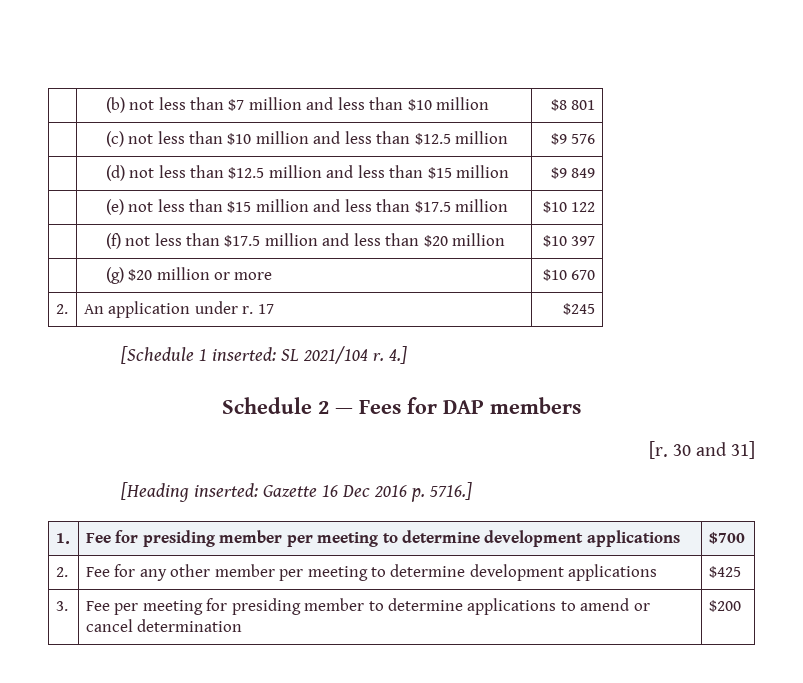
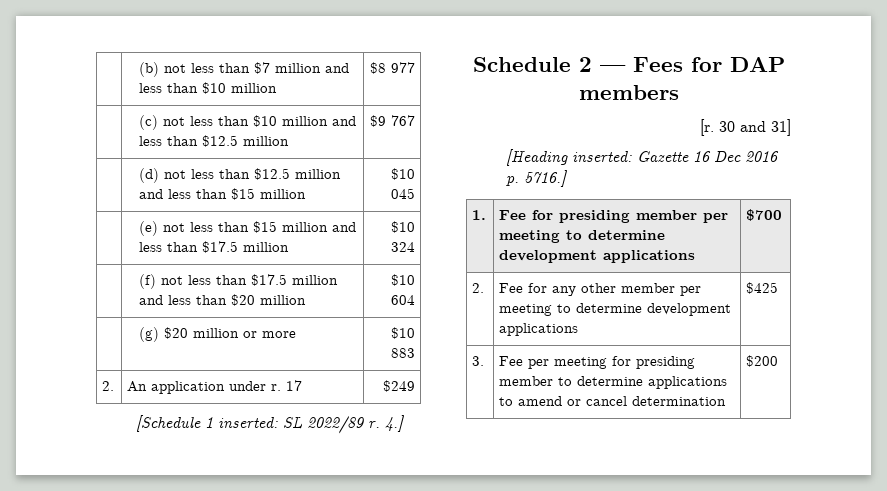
- | (b) not less than $7 million and less than $10 million | $8 801
+ | (b) not less than $7 million and less than $10 million | $8 977
- | (c) not less than $10 million and less than $12.5 million | $9 576
+ | (c) not less than $10 million and less than $12.5 million | $9 767
- | (d) not less than $12.5 million and less than $15 million | $9 849
+ | (d) not less than $12.5 million and less than $15 million | $10 045
- | (e) not less than $15 million and less than $17.5 million | $10 122
+ | (e) not less than $15 million and less than $17.5 million | $10 324
- | (f) not less than $17.5 million and less than $20 million | $10 397
+ | (f) not less than $17.5 million and less than $20 million | $10 604
- | (g) $20 million or more | $10 670
+ | (g) $20 million or more | $10 883
- 2. | An application under r. 17 | $245
+ 2. | An application under r. 17 | $249
- [Schedule 1 inserted: SL 2021/104 r.
+ [Schedule 1 inserted: SL 2022/89 r.

